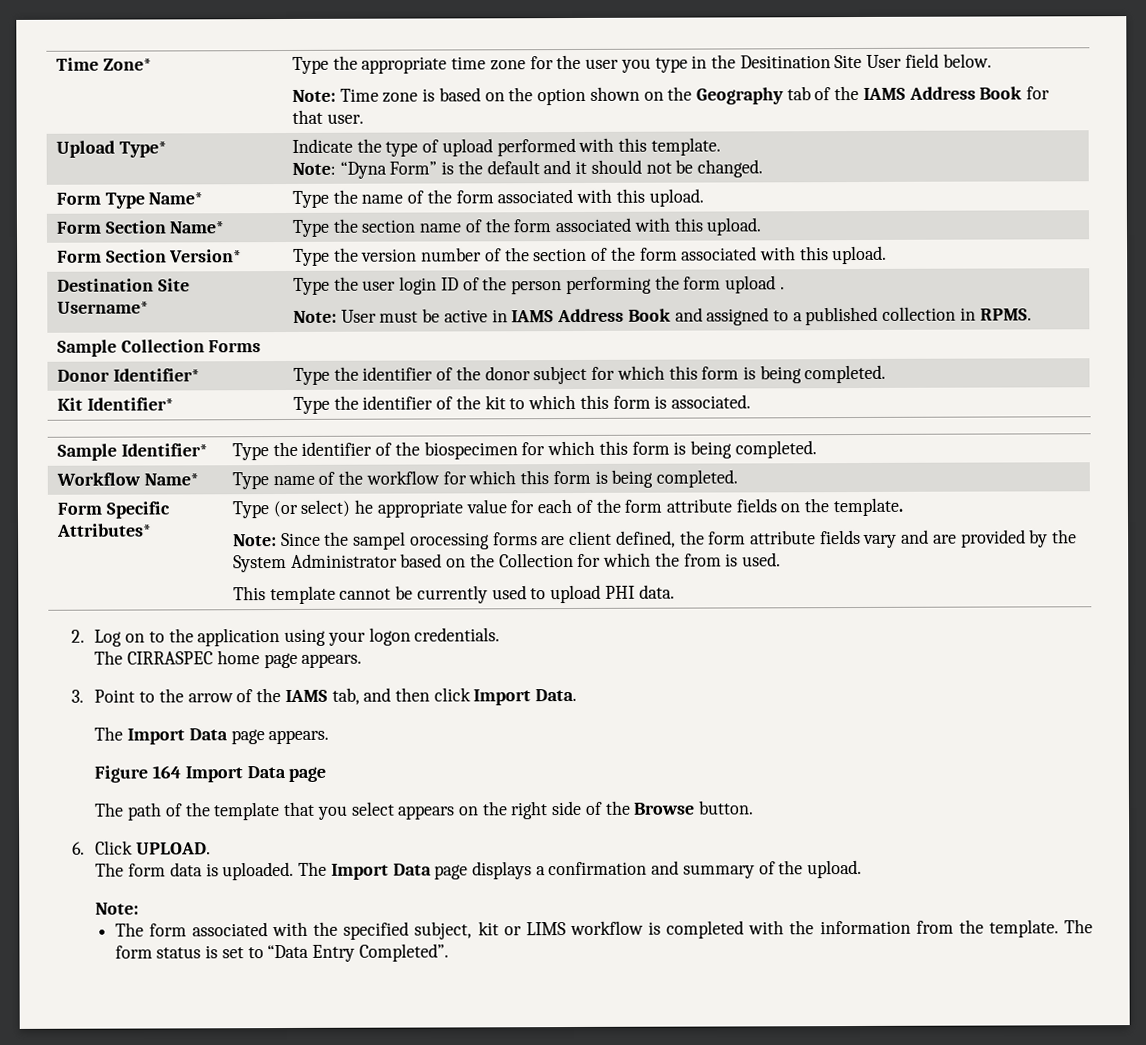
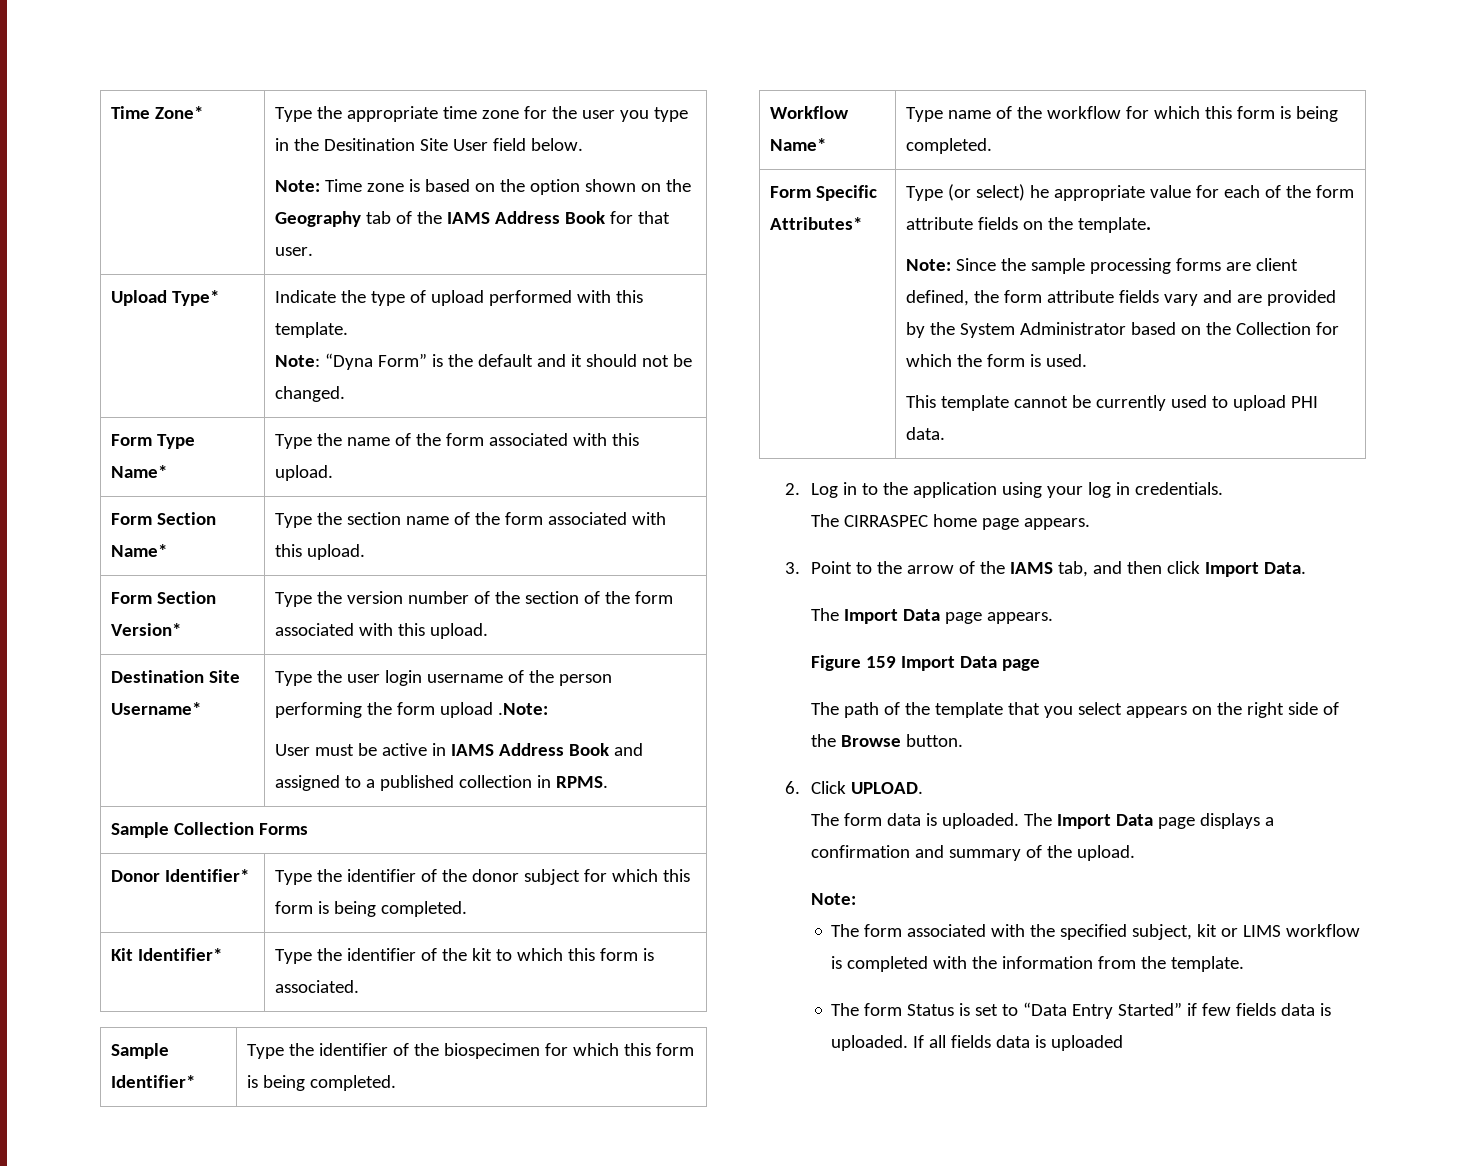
- Destination Site Username* | Type the user login ID of the person performing the form upload .
- Note: User must be active in IAMS Address Book and assigned to a published collection in RPMS.
+ Destination Site Username* | Type the user login username of the person performing the form upload .Note:
+ User must be active in IAMS Address Book and assigned to a published collection in RPMS.
- Note: Since the sampel orocessing forms are client defined, the form attribute fields vary and are provided by the System Administrator based on the Collection for which the from is used.
+ Note: Since the sample processing forms are client defined, the form attribute fields vary and are provided by the System Administrator based on the Collection for which the form is used.
- 2. Log on to the application using your logon credentials.
+ 2. Log in to the application using your log in credentials.
- Figure 164 Import Data page
+ Figure 159 Import Data page
- The form associated with the specified subject, kit or LIMS workflow is completed with the information from the template. The form status is set to “Data Entry Completed”.
+ The form associated with the specified subject, kit or LIMS workflow is completed with the information from the template.
+ The form Status is set to “Data Entry Started” if few fields data is uploaded. If all fields data is uploaded

